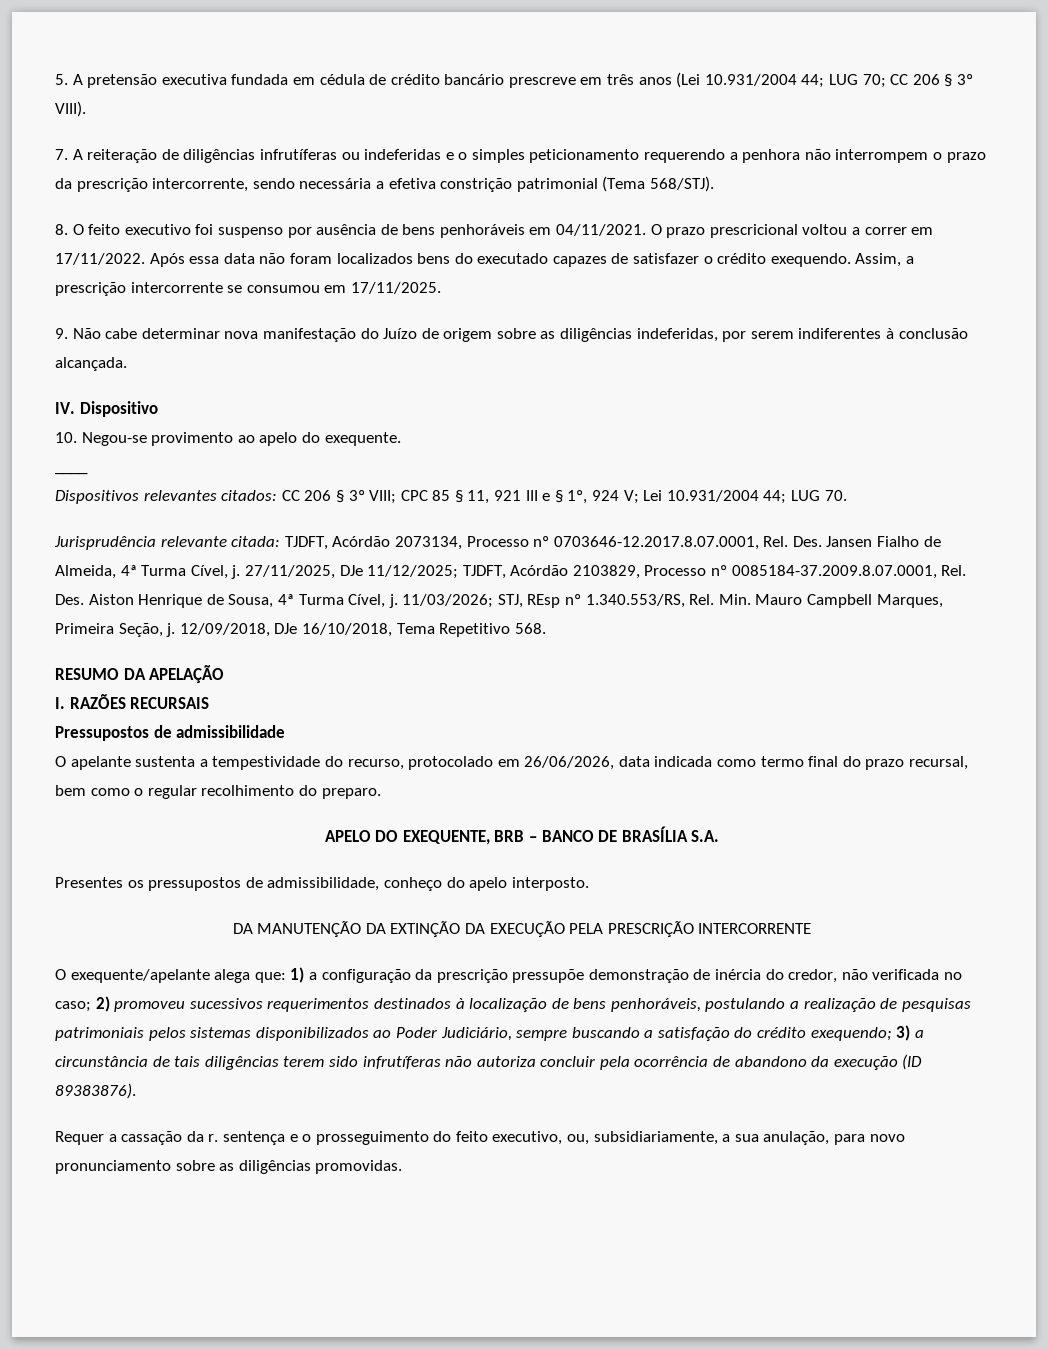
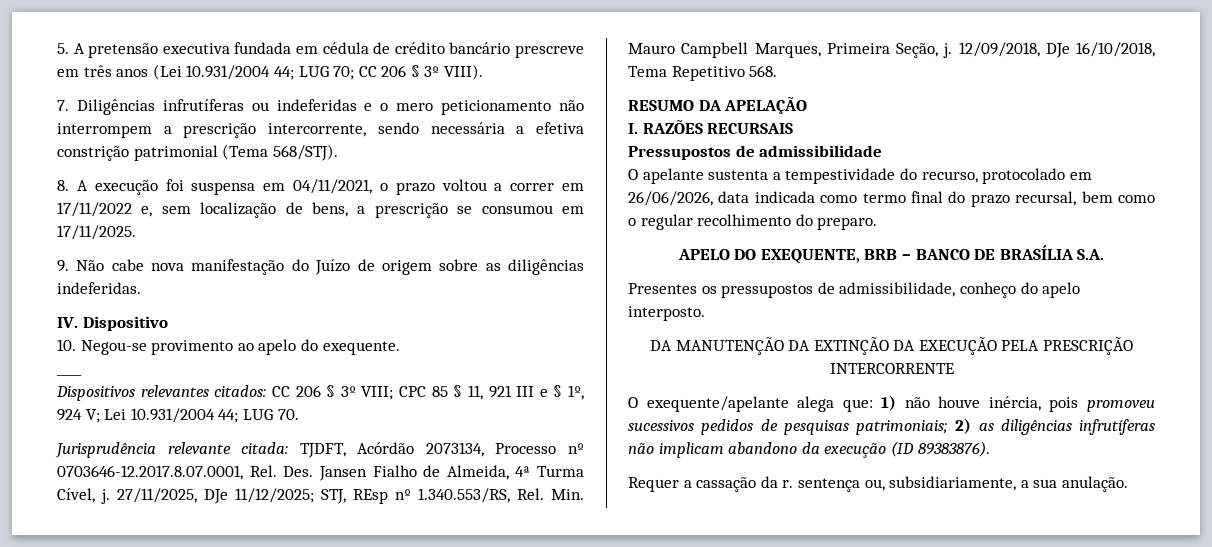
- 7. A reiteração de diligências infrutíferas ou indeferidas e o simples peticionamento requerendo a penhora não interrompem o prazo da prescrição intercorrente, sendo necessária a efetiva constrição patrimonial (Tema 568/STJ).
+ 7. Diligências infrutíferas ou indeferidas e o mero peticionamento não interrompem a prescrição intercorrente, sendo necessária a efetiva constrição patrimonial (Tema 568/STJ).
- 8. O feito executivo foi suspenso por ausência de bens penhoráveis em 04/11/2021. O prazo prescricional voltou a correr em 17/11/2022. Após essa data não foram localizados bens do executado capazes de satisfazer o crédito exequendo. Assim, a prescrição intercorrente se consumou em 17/11/2025.
+ 8. A execução foi suspensa em 04/11/2021, o prazo voltou a correr em 17/11/2022 e, sem localização de bens, a prescrição se consumou em 17/11/2025.
- 9. Não cabe determinar nova manifestação do Juízo de origem sobre as diligências indeferidas, por serem indiferentes à conclusão alcançada.
+ 9. Não cabe nova manifestação do Juízo de origem sobre as diligências indeferidas.
- 27/11/2025, DJe 11/12/2025; TJDFT, Acórdão 2103829, Processo nº 0085184-37.2009.8.07.0001, Rel. Des. Aiston Henrique de Sousa, 4ª Turma Cível, j. 11/03/2026; STJ, REsp nº 1.340.553/RS, Rel. Min. Mauro Campbell Marques, Primeira Seção, j.
+ 27/11/2025, DJe 11/12/2025; STJ, REsp nº 1.340.553/RS, Rel. Min. Mauro Campbell Marques, Primeira Seção, j.
- O exequente/apelante alega que: 1) a configuração da prescrição pressupõe demonstração de inércia do credor, não verificada no caso; 2) promoveu sucessivos requerimentos destinados à localização de bens penhoráveis, postulando a realização de pesquisas patrimoniais pelos sistemas disponibilizados ao Poder Judiciário, sempre buscando a satisfação do crédito exequendo; 3) a circunstância de tais diligências terem sido infrutíferas não autoriza concluir pela ocorrência de abandono da execução (ID 89383876).
+ O exequente/apelante alega que: 1) não houve inércia, pois promoveu sucessivos pedidos de pesquisas patrimoniais; 2) as diligências infrutíferas não implicam abandono da execução (ID 89383876).
- Requer a cassação da r. sentença e o prosseguimento do feito executivo, ou, subsidiariamente, a sua anulação, para novo pronunciamento sobre as diligências promovidas.
+ Requer a cassação da r. sentença ou, subsidiariamente, a sua anulação.

